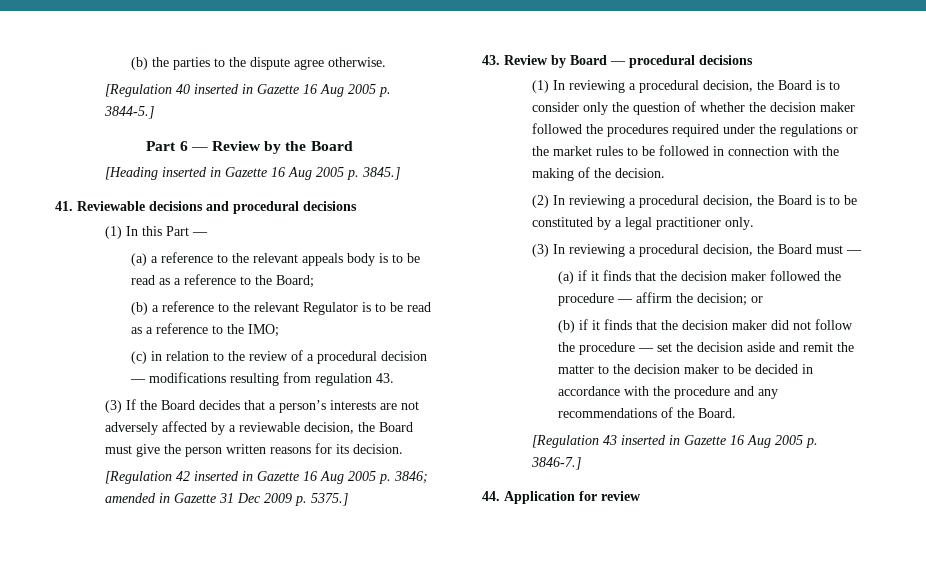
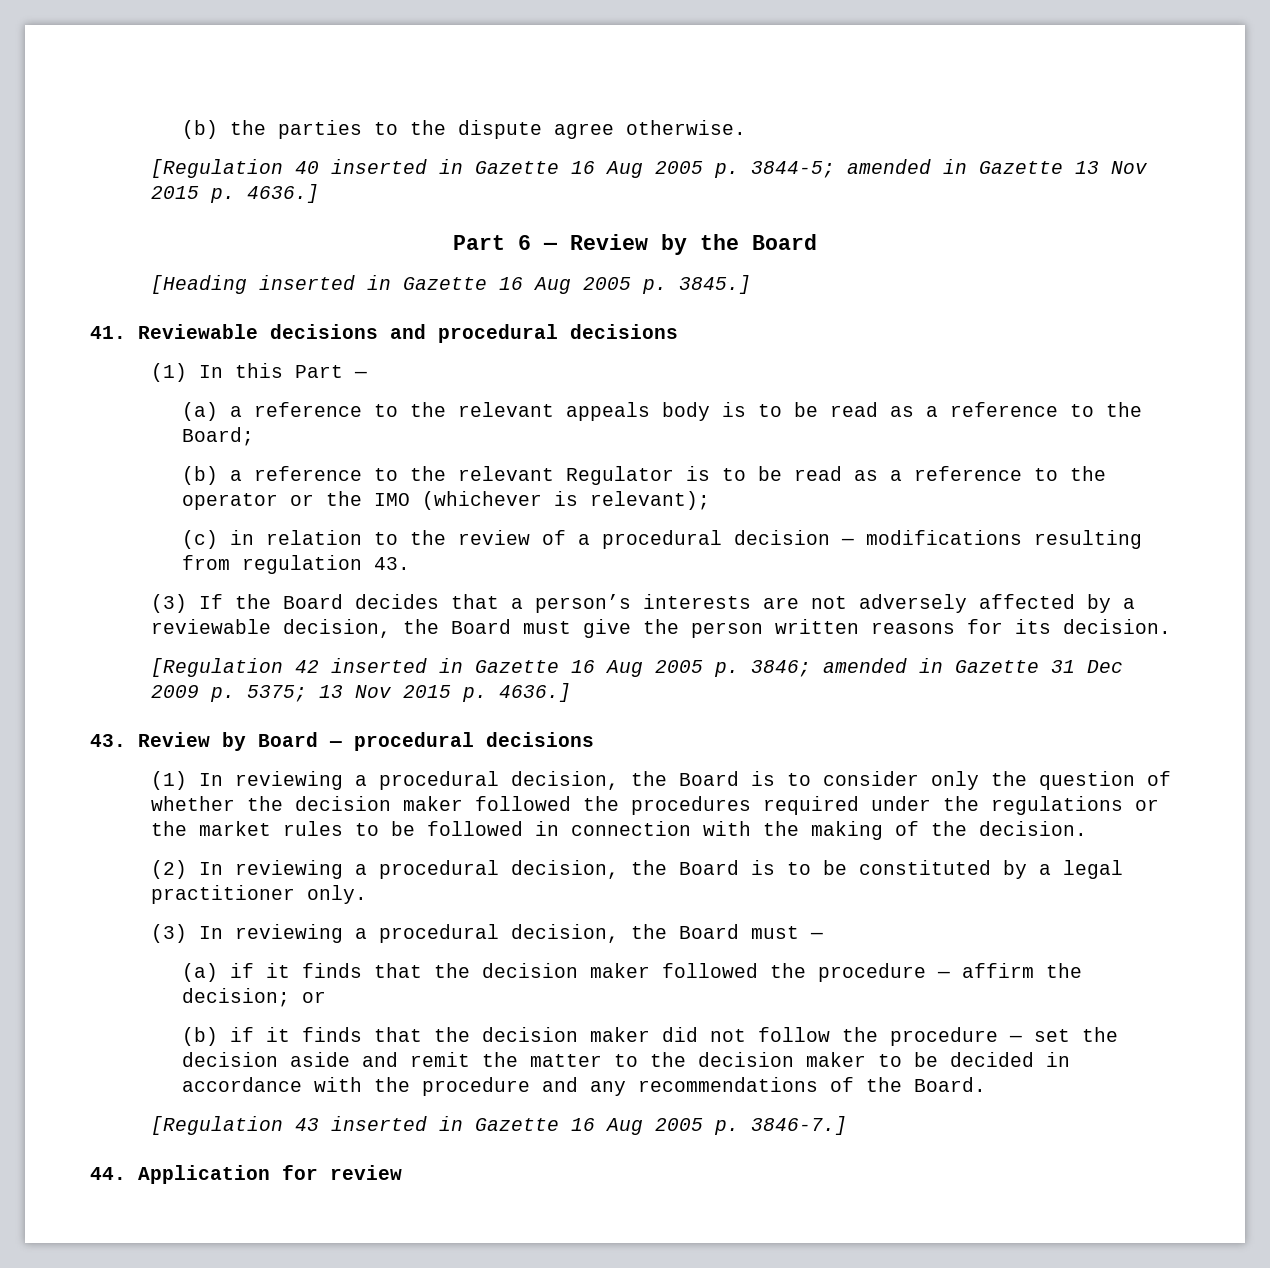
- [Regulation 40 inserted in Gazette 16 Aug 2005 p. 3844-5.]
+ [Regulation 40 inserted in Gazette 16 Aug 2005 p. 3844-5; amended in Gazette 13 Nov 2015 p. 4636.]
- (b) a reference to the relevant Regulator is to be read as a reference to the IMO;
+ (b) a reference to the relevant Regulator is to be read as a reference to the operator or the IMO (whichever is relevant);
- [Regulation 42 inserted in Gazette 16 Aug 2005 p. 3846; amended in Gazette 31 Dec 2009 p. 5375.]
+ [Regulation 42 inserted in Gazette 16 Aug 2005 p. 3846; amended in Gazette 31 Dec 2009 p. 5375; 13 Nov 2015 p. 4636.]

